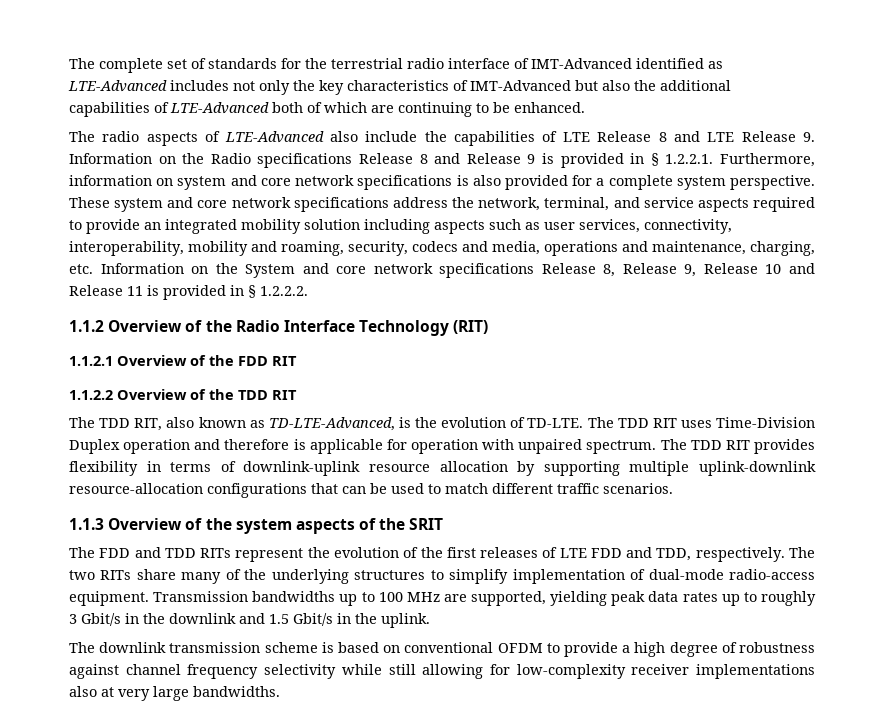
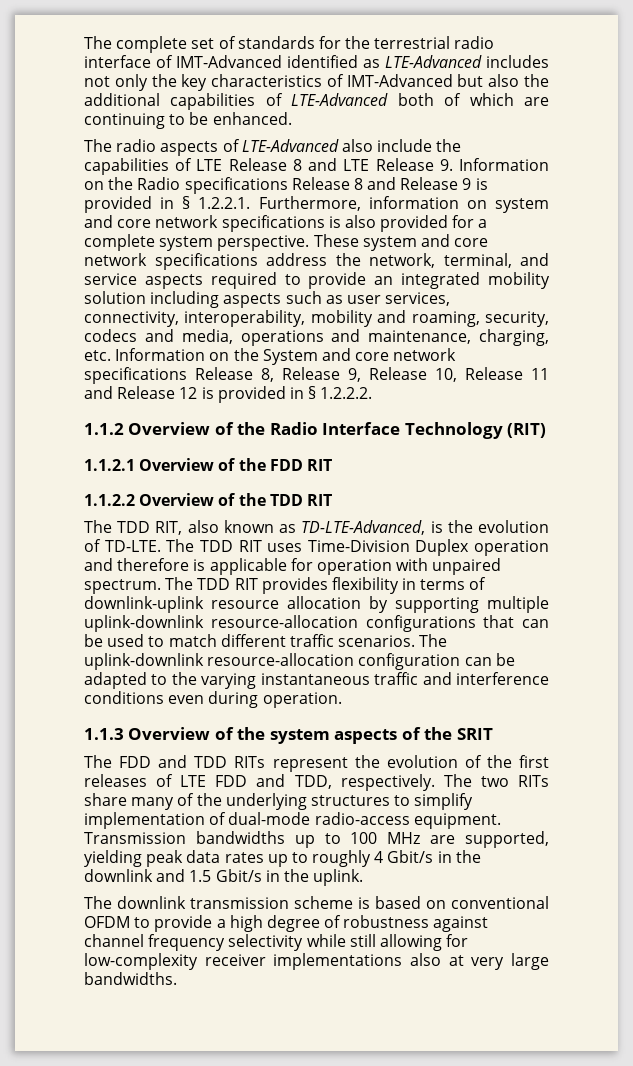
- These system and core network specifications address the network, terminal, and service aspects required to provide an integrated mobility solution including aspects such as user services, connectivity, interoperability, mobility and roaming, security, codecs and media, operations and maintenance, charging, etc. Information on the System and core network specifications Release 8, Release 9, Release 10 and Release 11 is provided in § 1.2.2.2.
+ These system and core network specifications address the network, terminal, and service aspects required to provide an integrated mobility solution including aspects such as user services, connectivity, interoperability, mobility and roaming, security, codecs and media, operations and maintenance, charging, etc. Information on the System and core network specifications Release 8, Release 9, Release 10, Release 11 and Release 12 is provided in § 1.2.2.2.
+ The uplink-downlink resource-allocation configuration can be adapted to the varying instantaneous traffic and interference conditions even during operation.
- Transmission bandwidths up to 100 MHz are supported, yielding peak data rates up to roughly 3 Gbit/s in the downlink and 1.5 Gbit/s in the uplink.
+ Transmission bandwidths up to 100 MHz are supported, yielding peak data rates up to roughly 4 Gbit/s in the downlink and 1.5 Gbit/s in the uplink.

